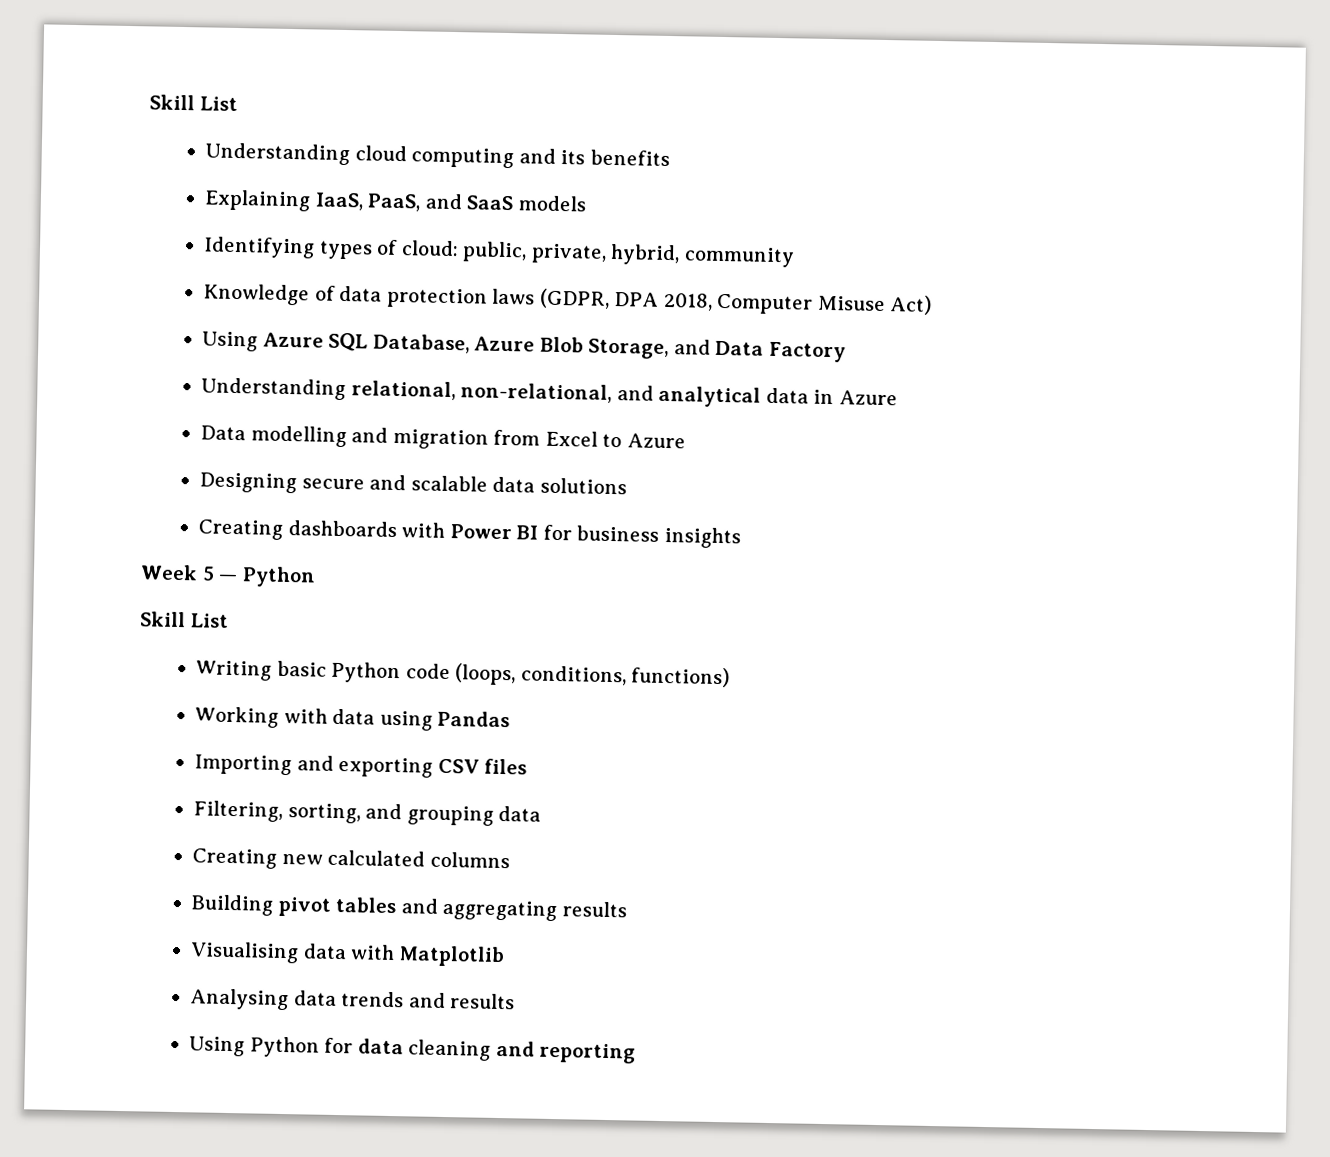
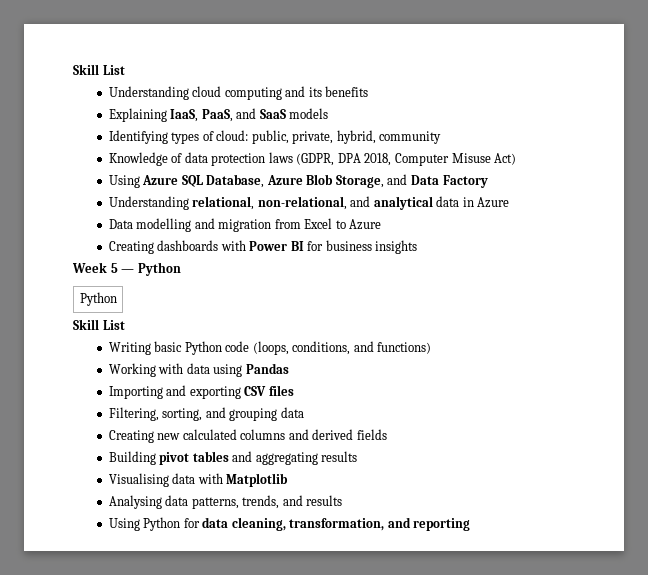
- Designing secure and scalable data solutions
  Week 5 — Python
+ Python
- Writing basic Python code (loops, conditions, functions)
+ Writing basic Python code (loops, conditions, and functions)
- Creating new calculated columns
+ Creating new calculated columns and derived fields
- Analysing data trends and results
+ Analysing data patterns, trends, and results
- Using Python for data cleaning and reporting
+ Using Python for data cleaning, transformation, and reporting

